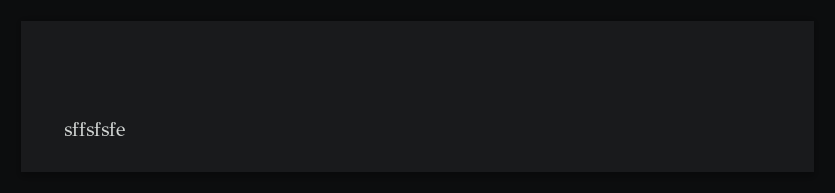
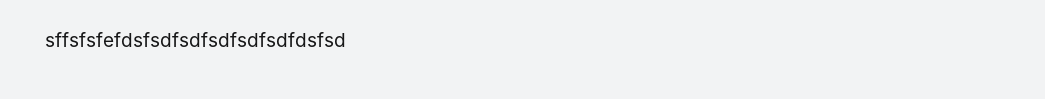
- sffsfsfe
+ sffsfsfefdsfsdfsdfsdfsdfsdfdsfsd

